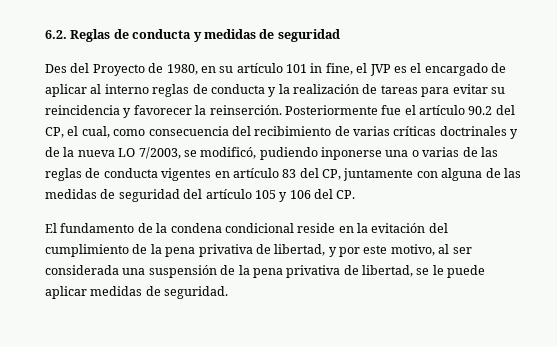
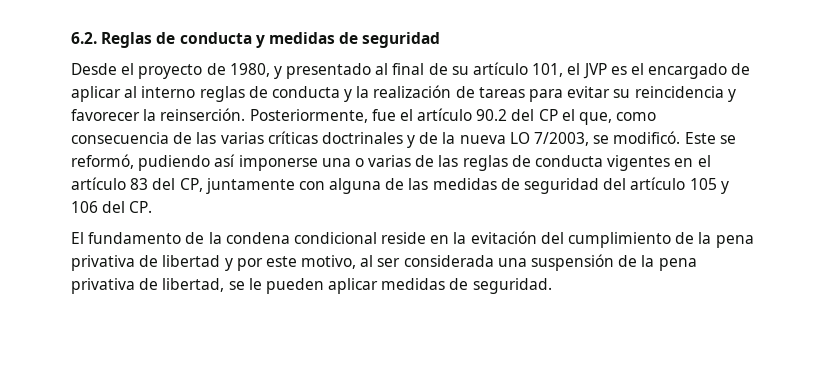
- Des del Proyecto de 1980, en su artículo 101 in fine, el JVP es el encargado de aplicar al interno reglas de conducta y la realización de tareas para evitar su reincidencia y favorecer la reinserción.
+ Desde el proyecto de 1980, y presentado al final de su artículo 101, el JVP es el encargado de aplicar al interno reglas de conducta y la realización de tareas para evitar su reincidencia y favorecer la reinserción.
- Posteriormente fue el artículo 90.2 del CP, el cual, como consecuencia del recibimiento de varias críticas doctrinales y de la nueva LO 7/2003, se modificó, pudiendo inponerse una o varias de las reglas de conducta vigentes en artículo 83 del CP, juntamente con alguna de las medidas de seguridad del artículo 105 y 106 del CP.
+ Posteriormente, fue el artículo 90.2 del CP el que, como consecuencia de las varias críticas doctrinales y de la nueva LO 7/2003, se modificó. Este se reformó, pudiendo así imponerse una o varias de las reglas de conducta vigentes en el artículo 83 del CP, juntamente con alguna de las medidas de seguridad del artículo 105 y 106 del CP.
- El fundamento de la condena condicional reside en la evitación del cumplimiento de la pena privativa de libertad, y por este motivo, al ser considerada una suspensión de la pena privativa de libertad, se le puede aplicar medidas de seguridad.
+ El fundamento de la condena condicional reside en la evitación del cumplimiento de la pena privativa de libertad y por este motivo, al ser considerada una suspensión de la pena privativa de libertad, se le pueden aplicar medidas de seguridad.

